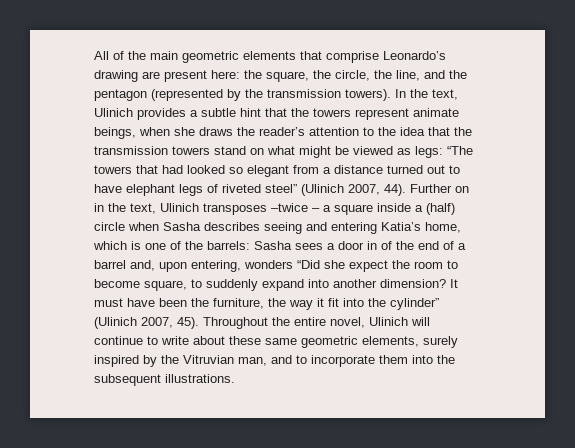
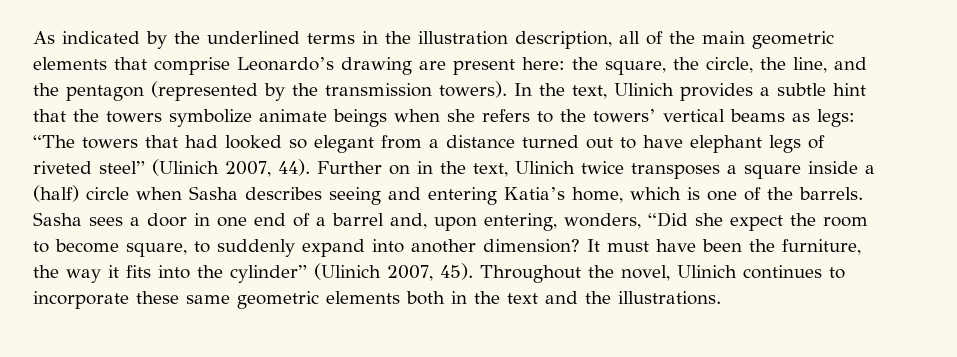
- All of the main geometric elements that comprise Leonardo’s drawing are present here: the square, the circle, the line, and the pentagon (represented by the transmission towers).
+ As indicated by the underlined terms in the illustration description, all of the main geometric elements that comprise Leonardo’s drawing are present here: the square, the circle, the line, and the pentagon (represented by the transmission towers).
- In the text, Ulinich provides a subtle hint that the towers represent animate beings, when she draws the reader’s attention to the idea that the transmission towers stand on what might be viewed as legs: “The towers that had looked so elegant from a distance turned out to have elephant legs of riveted steel” (Ulinich 2007, 44).
+ In the text, Ulinich provides a subtle hint that the towers symbolize animate beings when she refers to the towers’ vertical beams as legs: “The towers that had looked so elegant from a distance turned out to have elephant legs of riveted steel” (Ulinich 2007, 44).
- Further on in the text, Ulinich transposes –twice – a square inside a (half) circle when Sasha describes seeing and entering Katia’s home, which is one of the barrels: Sasha sees a door in of the end of a barrel and, upon entering, wonders “Did she expect the room to become square, to suddenly expand into another dimension?
+ Further on in the text, Ulinich twice transposes a square inside a (half) circle when Sasha describes seeing and entering Katia’s home, which is one of the barrels. Sasha sees a door in one end of a barrel and, upon entering, wonders, “Did she expect the room to become square, to suddenly expand into another dimension?
- It must have been the furniture, the way it fit into the cylinder” (Ulinich 2007, 45).
+ It must have been the furniture, the way it fits into the cylinder” (Ulinich 2007, 45).
- Throughout the entire novel, Ulinich will continue to write about these same geometric elements, surely inspired by the Vitruvian man, and to incorporate them into the subsequent illustrations.
+ Throughout the novel, Ulinich continues to incorporate these same geometric elements both in the text and the illustrations.

